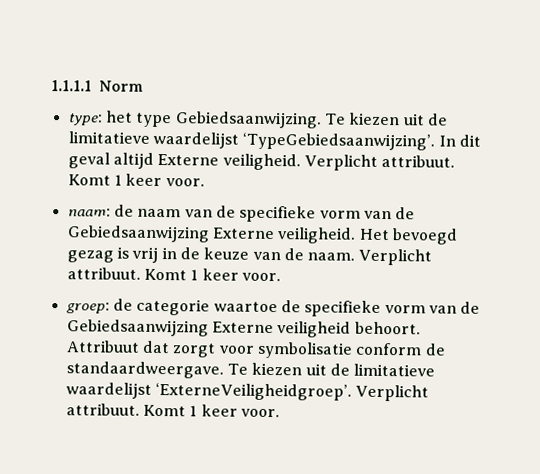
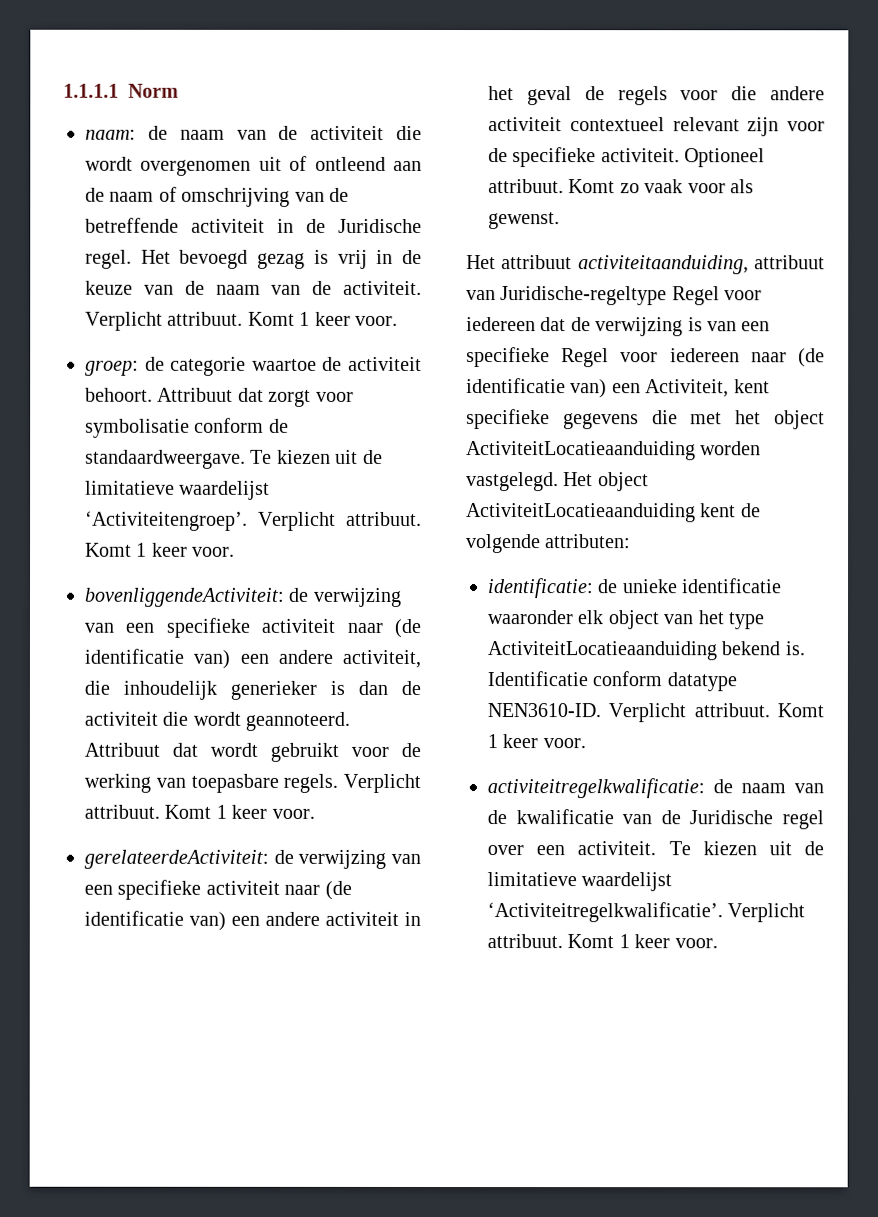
- type: het type Gebiedsaanwijzing. Te kiezen uit de limitatieve waardelijst ‘TypeGebiedsaanwijzing’. In dit geval altijd Externe veiligheid. Verplicht attribuut. Komt 1 keer voor.
- naam: de naam van de specifieke vorm van de Gebiedsaanwijzing Externe veiligheid.
+ naam: de naam van de activiteit die wordt overgenomen uit of ontleend aan de naam of omschrijving van de betreffende activiteit in de Juridische regel.
- Het bevoegd gezag is vrij in de keuze van de naam.
+ Het bevoegd gezag is vrij in de keuze van de naam van de activiteit.
- groep: de categorie waartoe de specifieke vorm van de Gebiedsaanwijzing Externe veiligheid behoort.
+ groep: de categorie waartoe de activiteit behoort.
- Te kiezen uit de limitatieve waardelijst ‘ExterneVeiligheidgroep’. Verplicht attribuut. Komt 1 keer voor.
+ Te kiezen uit de limitatieve waardelijst ‘Activiteitengroep’. Verplicht attribuut. Komt 1 keer voor.
+ bovenliggendeActiviteit: de verwijzing van een specifieke activiteit naar (de identificatie van) een andere activiteit, die inhoudelijk generieker is dan de activiteit die wordt geannoteerd. Attribuut dat wordt gebruikt voor de werking van toepasbare regels. Verplicht attribuut. Komt 1 keer voor.
+ gerelateerdeActiviteit: de verwijzing van een specifieke activiteit naar (de identificatie van) een andere activiteit in het geval de regels voor die andere activiteit contextueel relevant zijn voor de specifieke activiteit. Optioneel attribuut. Komt zo vaak voor als gewenst.
+ Het attribuut activiteitaanduiding, attribuut van Juridische-regeltype Regel voor iedereen dat de verwijzing is van een specifieke Regel voor iedereen naar (de identificatie van) een Activiteit, kent specifieke gegevens die met het object ActiviteitLocatieaanduiding worden vastgelegd. Het object ActiviteitLocatieaanduiding kent de volgende attributen:
+ identificatie: de unieke identificatie waaronder elk object van het type ActiviteitLocatieaanduiding bekend is. Identificatie conform datatype NEN3610-ID. Verplicht attribuut. Komt 1 keer voor.
+ activiteitregelkwalificatie: de naam van de kwalificatie van de Juridische regel over een activiteit. Te kiezen uit de limitatieve waardelijst ‘Activiteitregelkwalificatie’. Verplicht attribuut. Komt 1 keer voor.

